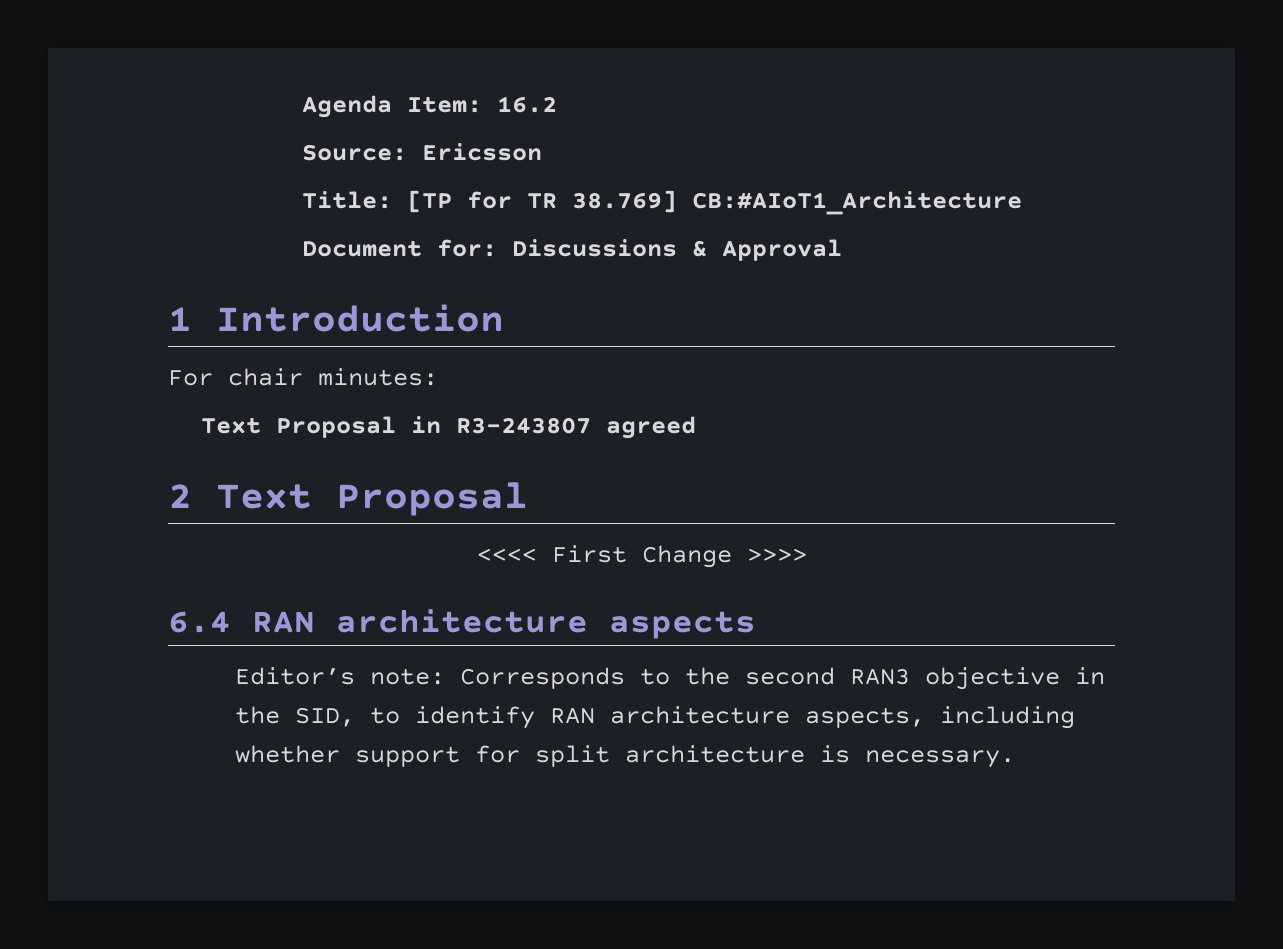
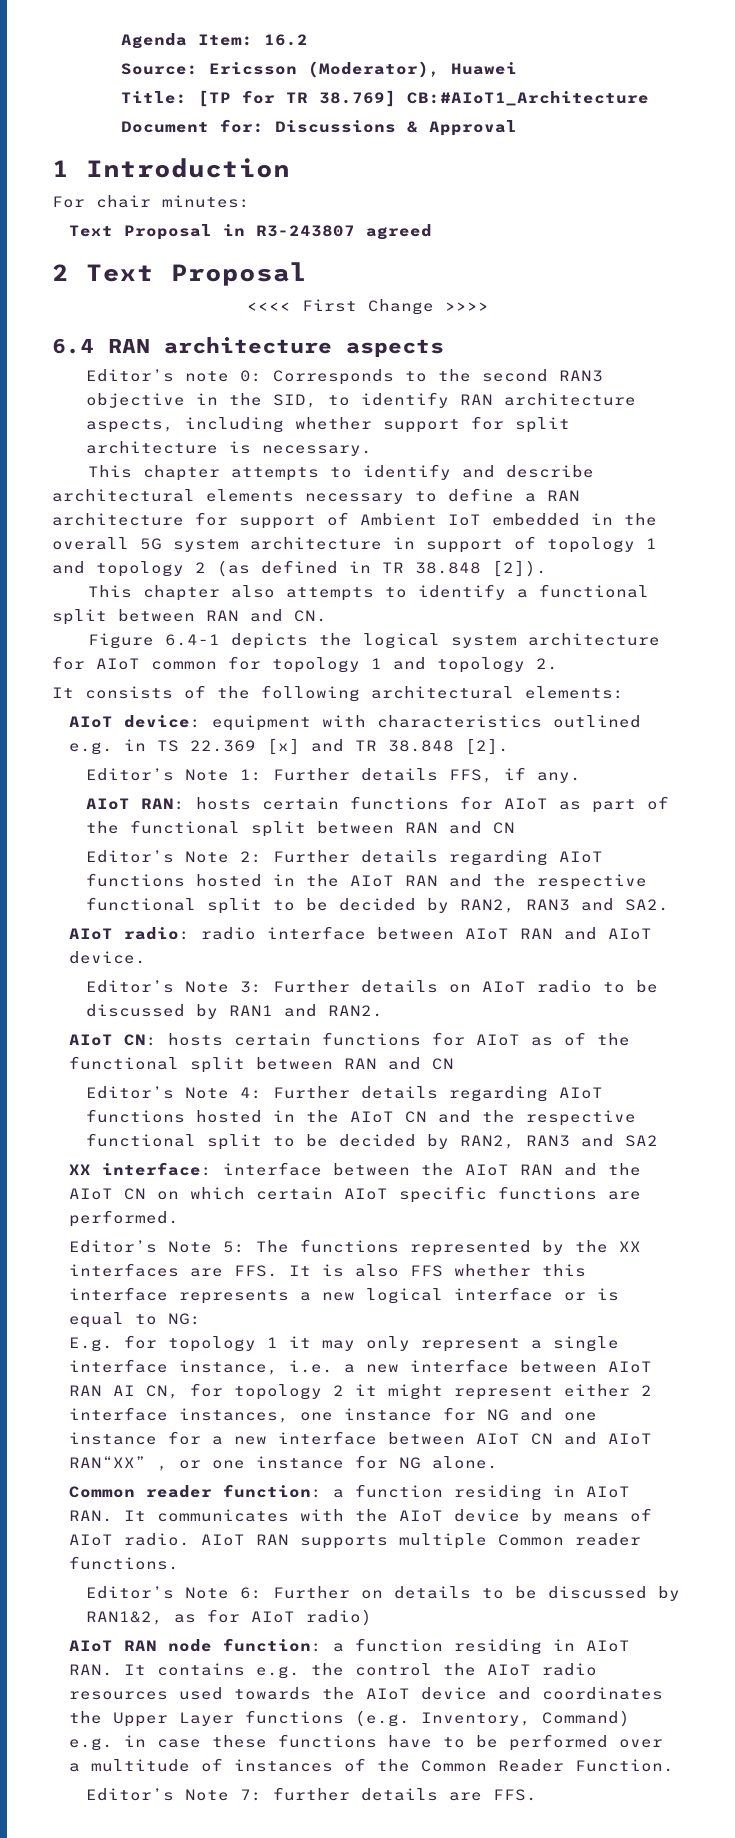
- Source: Ericsson
+ Source: Ericsson (Moderator), Huawei
- Editor’s note: Corresponds to the second RAN3 objective in the SID, to identify RAN architecture aspects, including whether support for split architecture is necessary.
+ Editor’s note 0: Corresponds to the second RAN3 objective in the SID, to identify RAN architecture aspects, including whether support for split architecture is necessary.
+ This chapter attempts to identify and describe architectural elements necessary to define a RAN architecture for support of Ambient IoT embedded in the overall 5G system architecture in support of topology 1 and topology 2 (as defined in TR 38.848 [2]).
+ This chapter also attempts to identify a functional split between RAN and CN.
+ Figure 6.4-1 depicts the logical system architecture for AIoT common for topology 1 and topology 2.
+ It consists of the following architectural elements:
+ AIoT device: equipment with characteristics outlined e.g. in TS 22.369 [x] and TR 38.848 [2].
+ Editor’s Note 1: Further details FFS, if any.
+ AIoT RAN: hosts certain functions for AIoT as part of the functional split between RAN and CN
+ Editor’s Note 2: Further details regarding AIoT functions hosted in the AIoT RAN and the respective functional split to be decided by RAN2, RAN3 and SA2.
+ AIoT radio: radio interface between AIoT RAN and AIoT device.
+ Editor’s Note 3: Further details on AIoT radio to be discussed by RAN1 and RAN2.
+ AIoT CN: hosts certain functions for AIoT as of the functional split between RAN and CN
+ Editor’s Note 4: Further details regarding AIoT functions hosted in the AIoT CN and the respective functional split to be decided by RAN2, RAN3 and SA2
+ XX interface: interface between the AIoT RAN and the AIoT CN on which certain AIoT specific functions are performed.
+ Editor’s Note 5: The functions represented by the XX interfaces are FFS. It is also FFS whether this interface represents a new logical interface or is equal to NG:
+ E.g. for topology 1 it may only represent a single interface instance, i.e. a new interface between AIoT RAN AI CN, for topology 2 it might represent either 2 interface instances, one instance for NG and one instance for a new interface between AIoT CN and AIoT RAN“XX” , or one instance for NG alone.
+ Common reader function: a function residing in AIoT RAN. It communicates with the AIoT device by means of AIoT radio. AIoT RAN supports multiple Common reader functions.
+ Editor’s Note 6: Further on details to be discussed by RAN1&2, as for AIoT radio)
+ AIoT RAN node function: a function residing in AIoT RAN. It contains e.g. the control the AIoT radio resources used towards the AIoT device and coordinates the Upper Layer functions (e.g. Inventory, Command) e.g. in case these functions have to be performed over a multitude of instances of the Common Reader Function.
+ Editor’s Note 7: further details are FFS.

